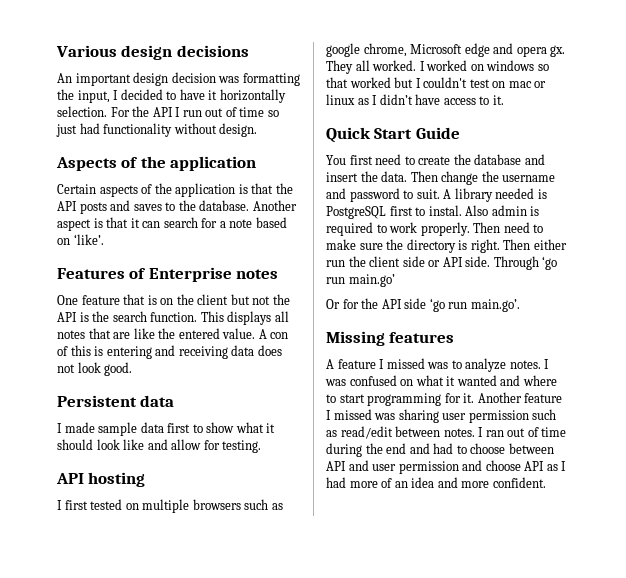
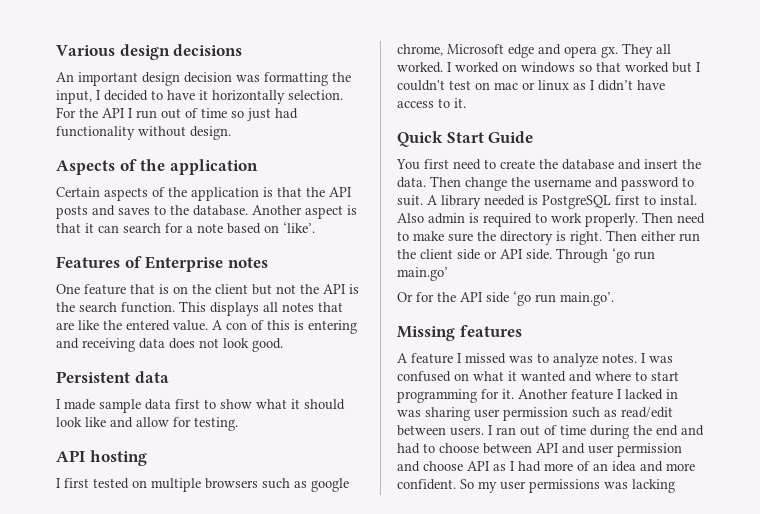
- Another feature I missed was sharing user permission such as read/edit between notes.
+ Another feature I lacked in was sharing user permission such as read/edit between users.
+ So my user permissions was lacking

